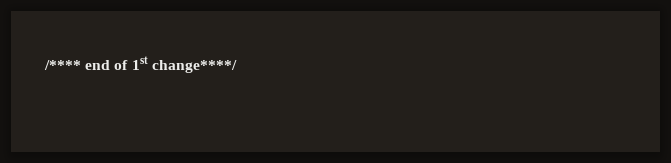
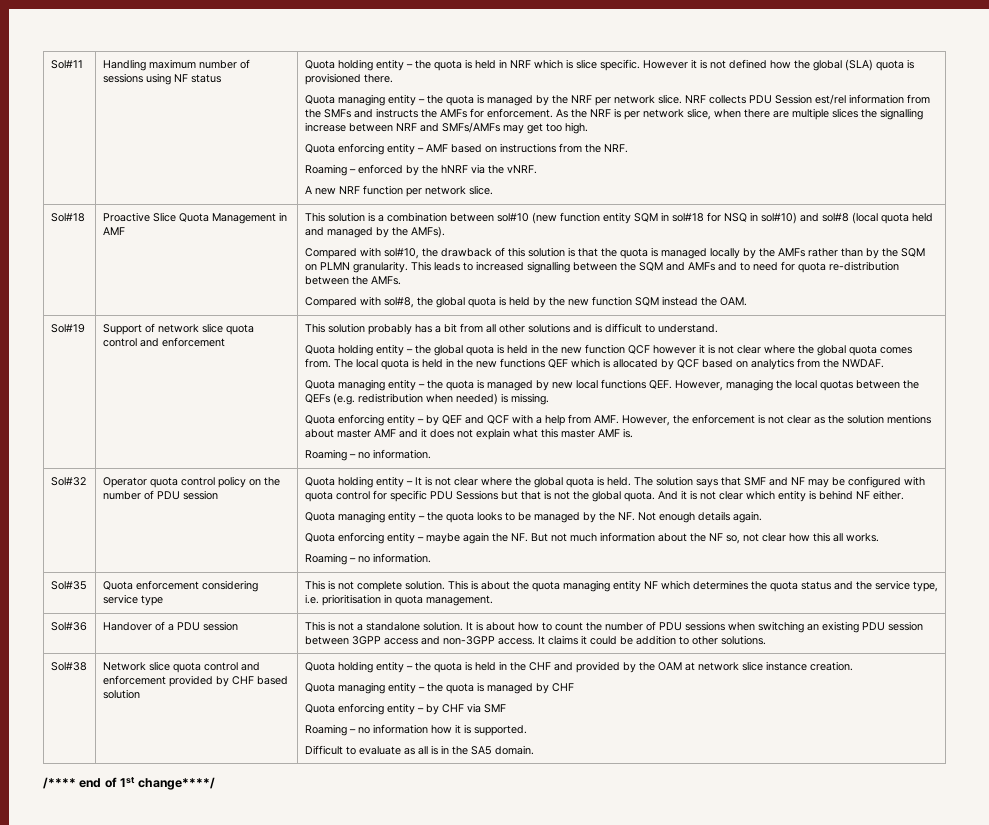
+ Sol#11 | Handling maximum number of sessions using NF status | Quota holding entity – the quota is held in NRF which is slice specific. However it is not defined how the global (SLA) quota is provisioned there.
+ Quota managing entity – the quota is managed by the NRF per network slice. NRF collects PDU Session est/rel information from the SMFs and instructs the AMFs for enforcement. As the NRF is per network slice, when there are multiple slices the signalling increase between NRF and SMFs/AMFs may get too high.
+ Quota enforcing entity – AMF based on instructions from the NRF.
+ Roaming – enforced by the hNRF via the vNRF.
+ A new NRF function per network slice.
+ Sol#18 | Proactive Slice Quota Management in AMF | This solution is a combination between sol#10 (new function entity SQM in sol#18 for NSQ in sol#10) and sol#8 (local quota held and managed by the AMFs).
+ Compared with sol#10, the drawback of this solution is that the quota is managed locally by the AMFs rather than by the SQM on PLMN granularity. This leads to increased signalling between the SQM and AMFs and to need for quota re-distribution between the AMFs.
+ Compared with sol#8, the global quota is held by the new function SQM instead the OAM.
+ Sol#19 | Support of network slice quota control and enforcement | This solution probably has a bit from all other solutions and is difficult to understand.
+ Quota holding entity – the global quota is held in the new function QCF however it is not clear where the global quota comes from. The local quota is held in the new functions QEF which is allocated by QCF based on analytics from the NWDAF.
+ Quota managing entity – the quota is managed by new local functions QEF. However, managing the local quotas between the QEFs (e.g. redistribution when needed) is missing.
+ Quota enforcing entity – by QEF and QCF with a help from AMF. However, the enforcement is not clear as the solution mentions about master AMF and it does not explain what this master AMF is.
+ Roaming – no information.
+ Sol#32 | Operator quota control policy on the number of PDU session | Quota holding entity – It is not clear where the global quota is held. The solution says that SMF and NF may be configured with quota control for specific PDU Sessions but that is not the global quota. And it is not clear which entity is behind NF either.
+ Quota managing entity – the quota looks to be managed by the NF. Not enough details again.
+ Quota enforcing entity – maybe again the NF. But not much information about the NF so, not clear how this all works.
+ Roaming – no information.
+ Sol#35 | Quota enforcement considering service type | This is not complete solution. This is about the quota managing entity NF which determines the quota status and the service type, i.e. prioritisation in quota management.
+ Sol#36 | Handover of a PDU session | This is not a standalone solution. It is about how to count the number of PDU sessions when switching an existing PDU session between 3GPP access and non-3GPP access. It claims it could be addition to other solutions.
+ Sol#38 | Network slice quota control and enforcement provided by CHF based solution | Quota holding entity – the quota is held in the CHF and provided by the OAM at network slice instance creation.
+ Quota managing entity – the quota is managed by CHF
+ Quota enforcing entity – by CHF via SMF
+ Roaming – no information how it is supported.
+ Difficult to evaluate as all is in the SA5 domain.

